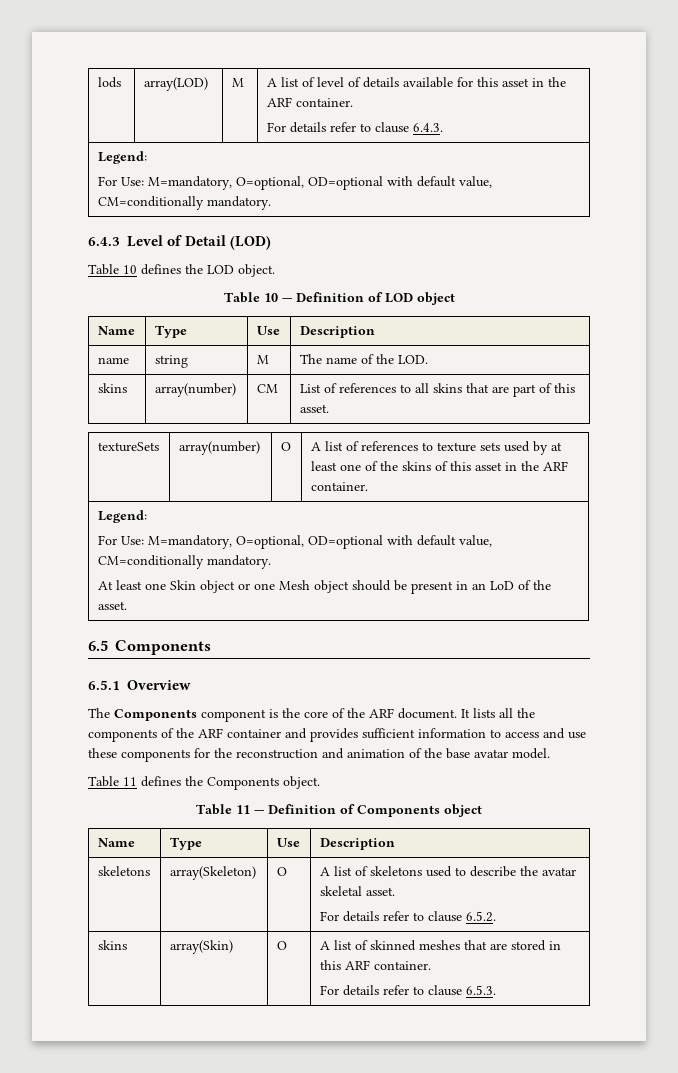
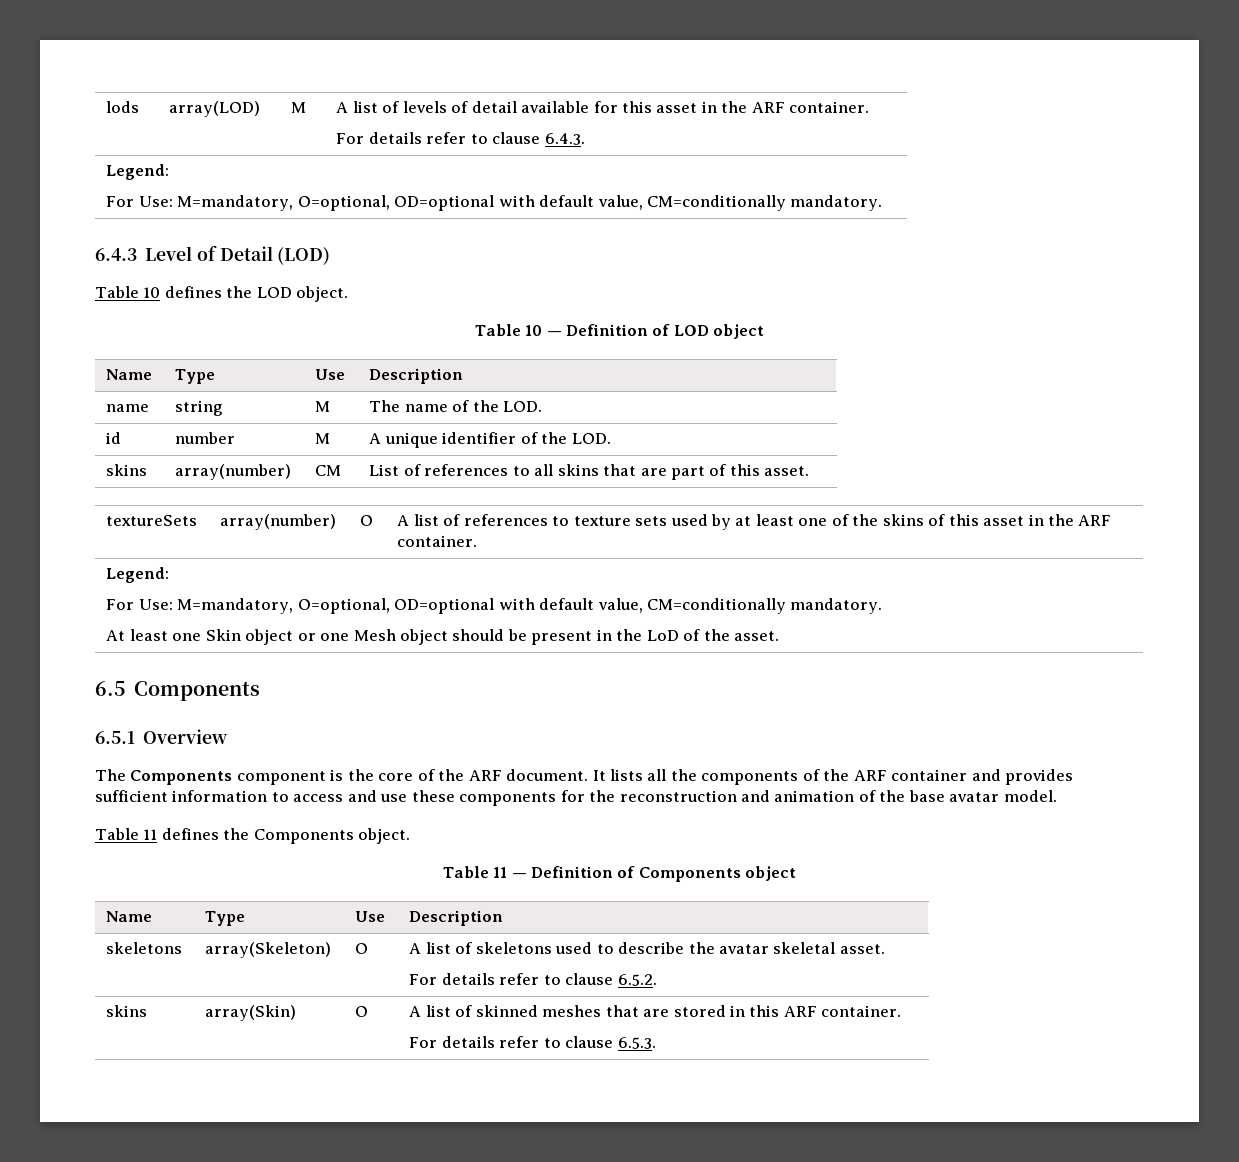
- lods | array(LOD) | M | A list of level of details available for this asset in the ARF container.
+ lods | array(LOD) | M | A list of levels of detail available for this asset in the ARF container.
+ id | number | M | A unique identifier of the LOD.
  textureSets | array(number) | O | A list of references to texture sets used by at least one of the skins of this asset in the ARF container.
  Legend:
  For Use: M=mandatory, O=optional, OD=optional with default value, CM=conditionally mandatory.
- At least one Skin object or one Mesh object should be present in an LoD of the asset.
+ At least one Skin object or one Mesh object should be present in the LoD of the asset.

